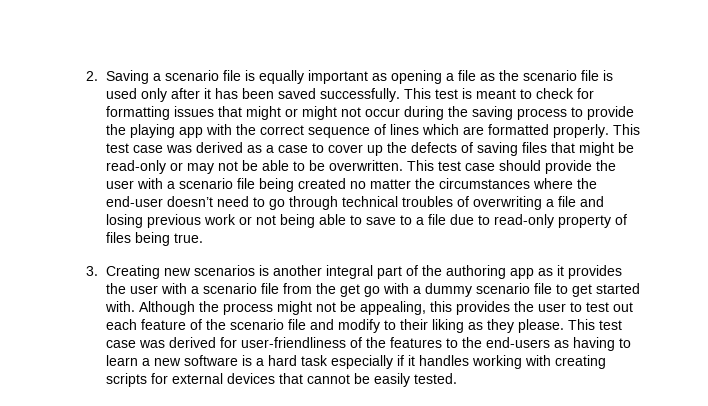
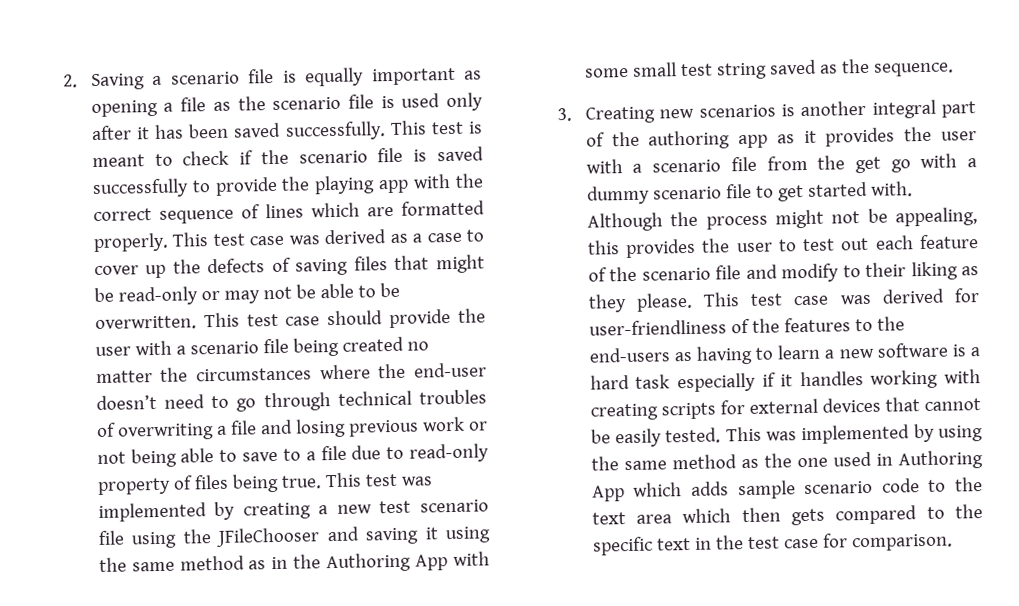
- This test is meant to check for formatting issues that might or might not occur during the saving process to provide the playing app with the correct sequence of lines which are formatted properly.
+ This test is meant to check if the scenario file is saved successfully to provide the playing app with the correct sequence of lines which are formatted properly.
+ This test was implemented by creating a new test scenario file using the JFileChooser and saving it using the same method as in the Authoring App with some small test string saved as the sequence.
+ This was implemented by using the same method as the one used in Authoring App which adds sample scenario code to the text area which then gets compared to the specific text in the test case for comparison.

